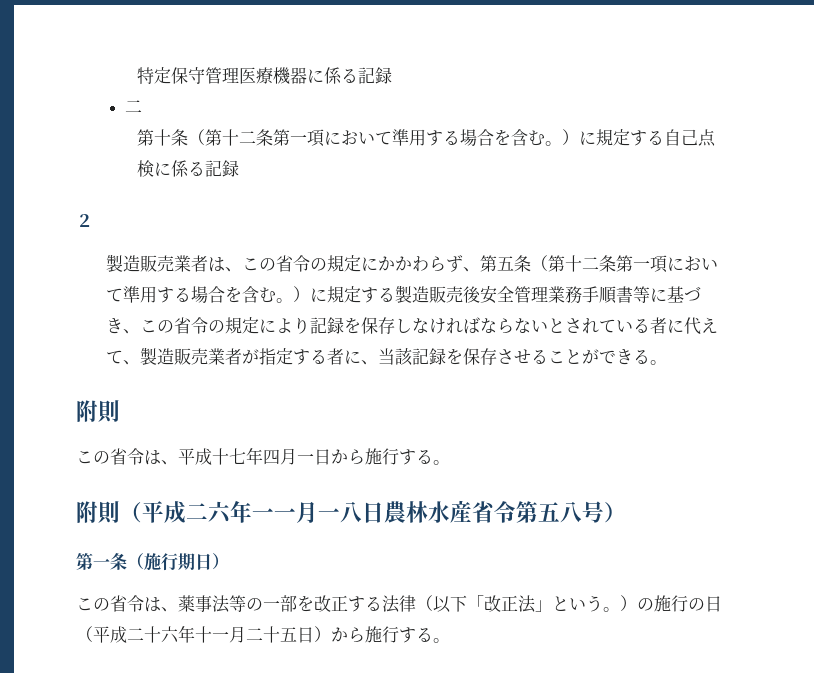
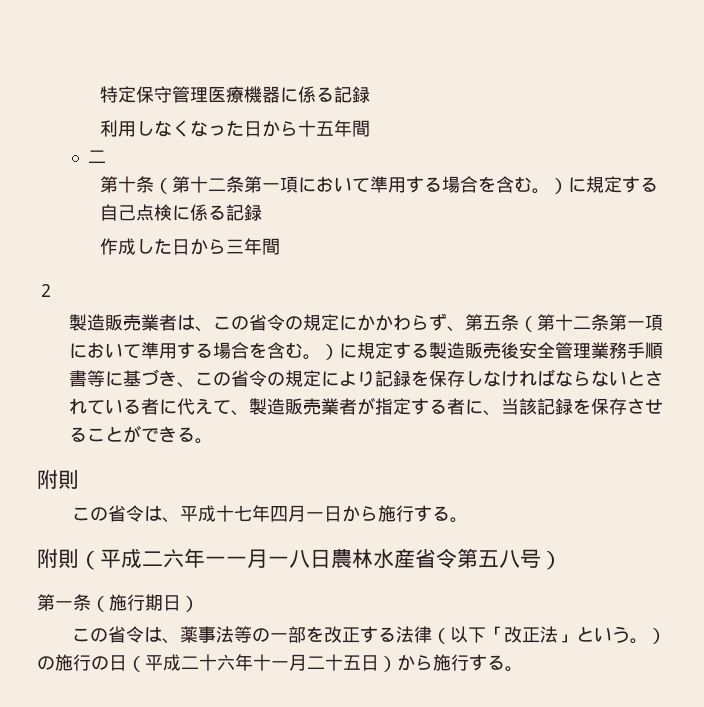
+ 利用しなくなった日から十五年間
+ 作成した日から三年間

